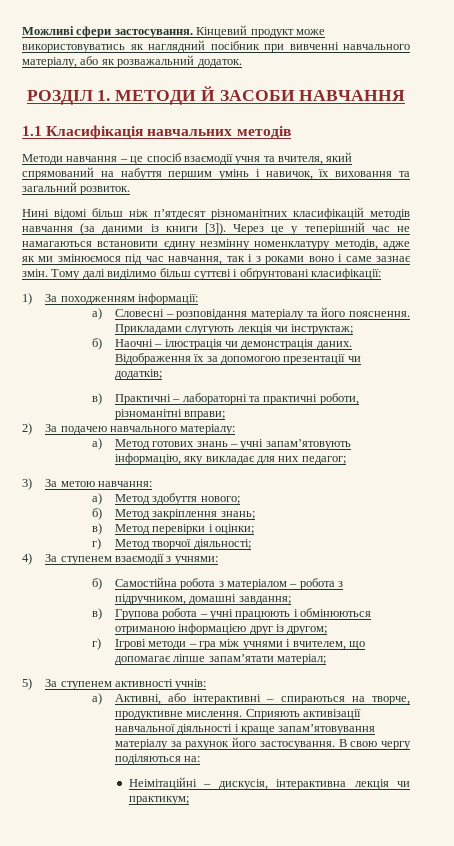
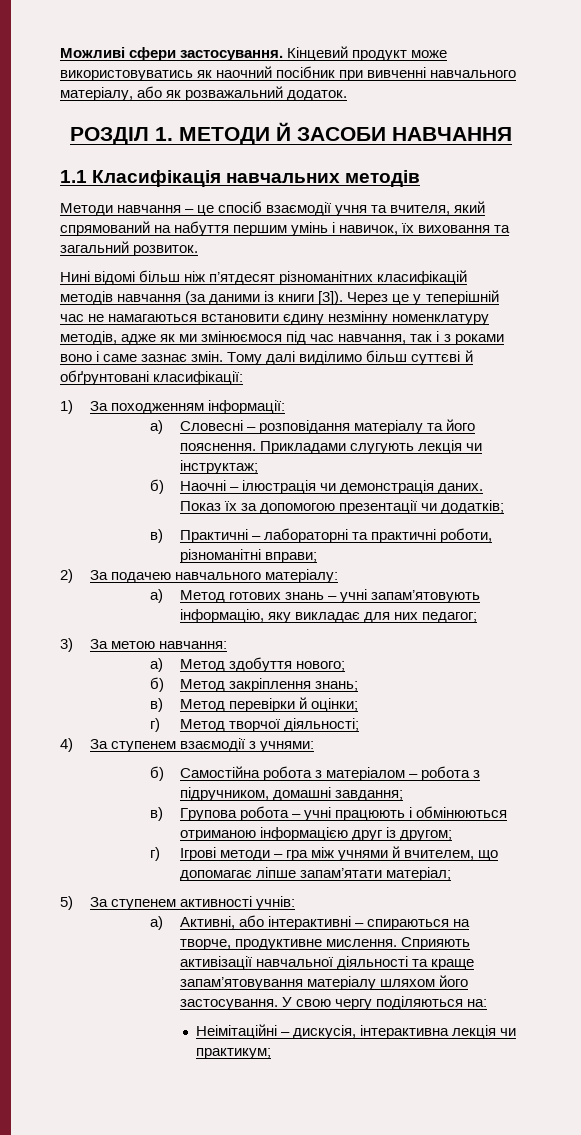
- Кінцевий продукт може використовуватись як наглядний посібник при вивченні навчального матеріалу, або як розважальний додаток.
+ Кінцевий продукт може використовуватись як наочний посібник при вивченні навчального матеріалу, або як розважальний додаток.
- Тому далі виділимо більш суттєві і обґрунтовані класифікації:
+ Тому далі виділимо більш суттєві й обґрунтовані класифікації:
- Відображення їх за допомогою презентації чи додатків;
+ Показ їх за допомогою презентації чи додатків;
- в) Метод перевірки і оцінки;
+ в) Метод перевірки й оцінки;
- г) Ігрові методи – гра між учнями і вчителем, що допомагає ліпше запам’ятати матеріал;
+ г) Ігрові методи – гра між учнями й вчителем, що допомагає ліпше запам’ятати матеріал;
- Сприяють активізації навчальної діяльності і краще запам’ятовування матеріалу за рахунок його застосування.
+ Сприяють активізації навчальної діяльності та краще запам’ятовування матеріалу шляхом його застосування.
- В свою чергу поділяються на:
+ У свою чергу поділяються на:

